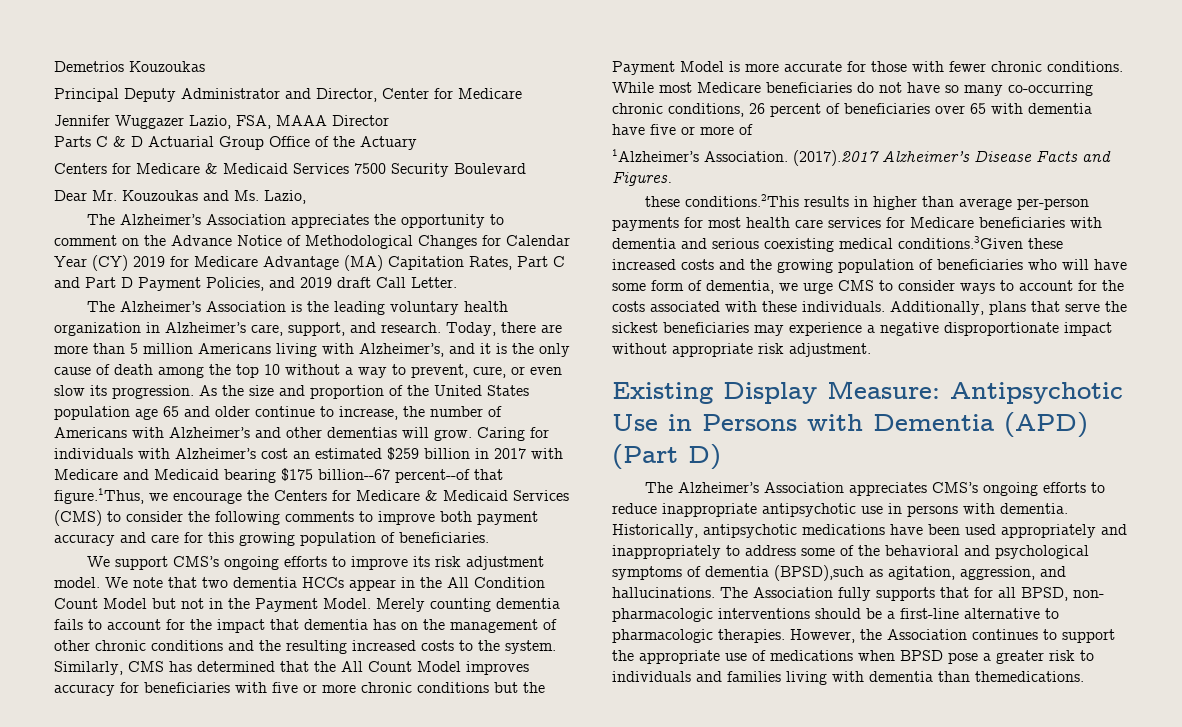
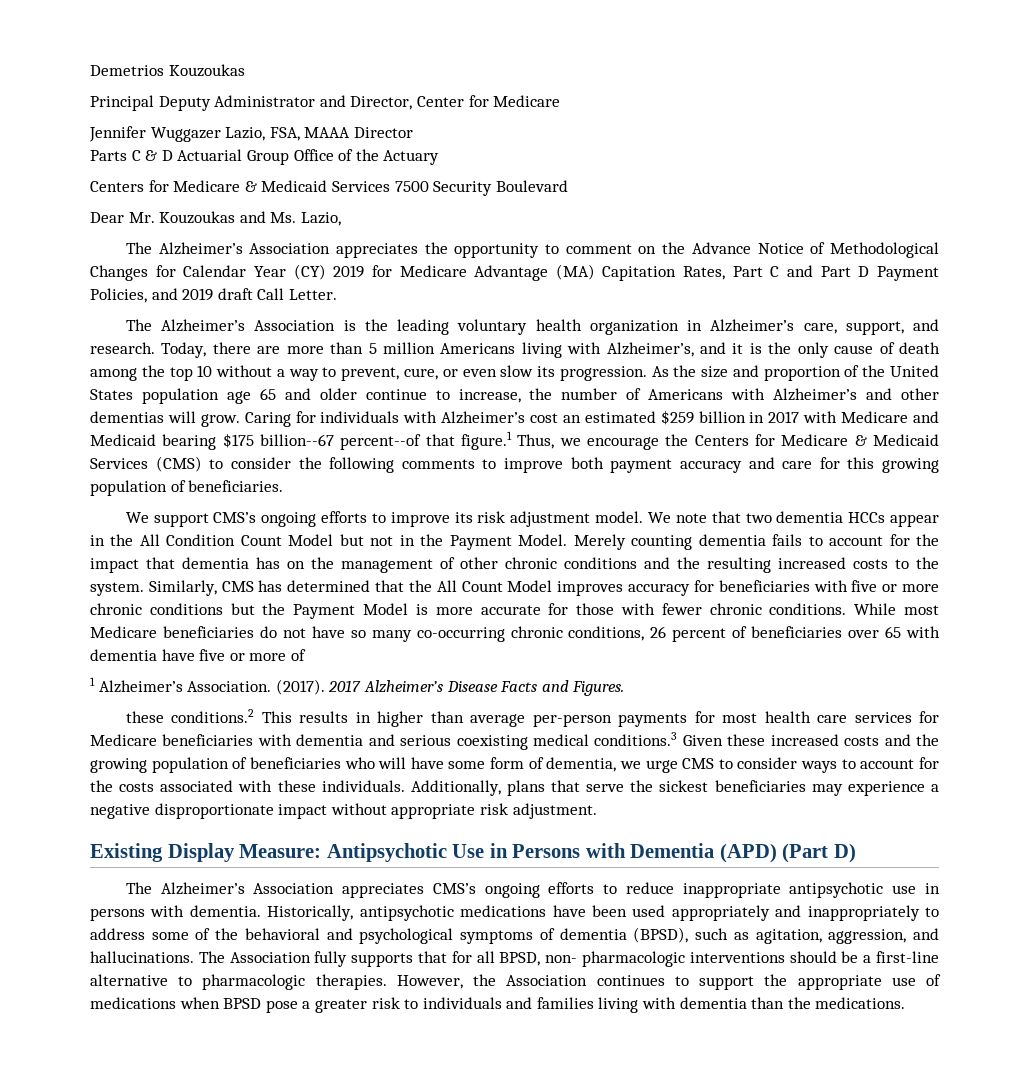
- Caring for individuals with Alzheimer’s cost an estimated $259 billion in 2017 with Medicare and Medicaid bearing $175 billion--67 percent--of that figure.1Thus, we encourage the Centers for Medicare & Medicaid Services (CMS) to consider the following comments to improve both payment accuracy and care for this growing population of beneficiaries.
+ Caring for individuals with Alzheimer’s cost an estimated $259 billion in 2017 with Medicare and Medicaid bearing $175 billion--67 percent--of that figure.1 Thus, we encourage the Centers for Medicare & Medicaid Services (CMS) to consider the following comments to improve both payment accuracy and care for this growing population of beneficiaries.
- 1Alzheimer’s Association. (2017).2017 Alzheimer’s Disease Facts and Figures.
+ 1 Alzheimer’s Association. (2017). 2017 Alzheimer’s Disease Facts and Figures.
- these conditions.2This results in higher than average per-person payments for most health care services for Medicare beneficiaries with dementia and serious coexisting medical conditions.3Given these increased costs and the growing population of beneficiaries who will have some form of dementia, we urge CMS to consider ways to account for the costs associated with these individuals.
+ these conditions.2 This results in higher than average per-person payments for most health care services for Medicare beneficiaries with dementia and serious coexisting medical conditions.3 Given these increased costs and the growing population of beneficiaries who will have some form of dementia, we urge CMS to consider ways to account for the costs associated with these individuals.
- Historically, antipsychotic medications have been used appropriately and inappropriately to address some of the behavioral and psychological symptoms of dementia (BPSD),such as agitation, aggression, and hallucinations.
+ Historically, antipsychotic medications have been used appropriately and inappropriately to address some of the behavioral and psychological symptoms of dementia (BPSD), such as agitation, aggression, and hallucinations.
- However, the Association continues to support the appropriate use of medications when BPSD pose a greater risk to individuals and families living with dementia than themedications.
+ However, the Association continues to support the appropriate use of medications when BPSD pose a greater risk to individuals and families living with dementia than the medications.

